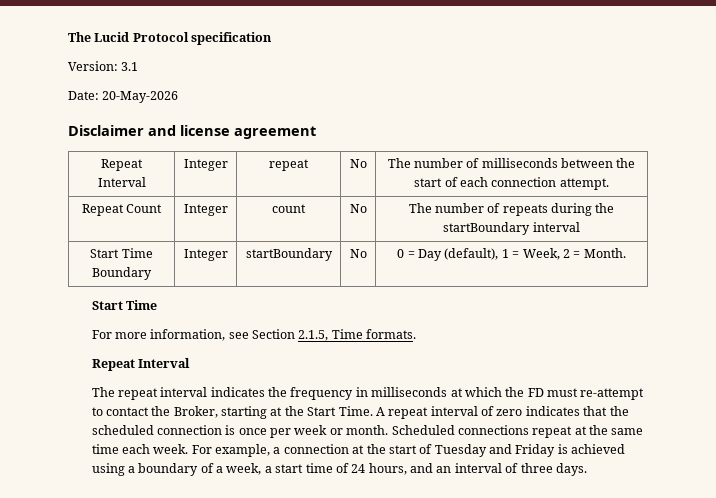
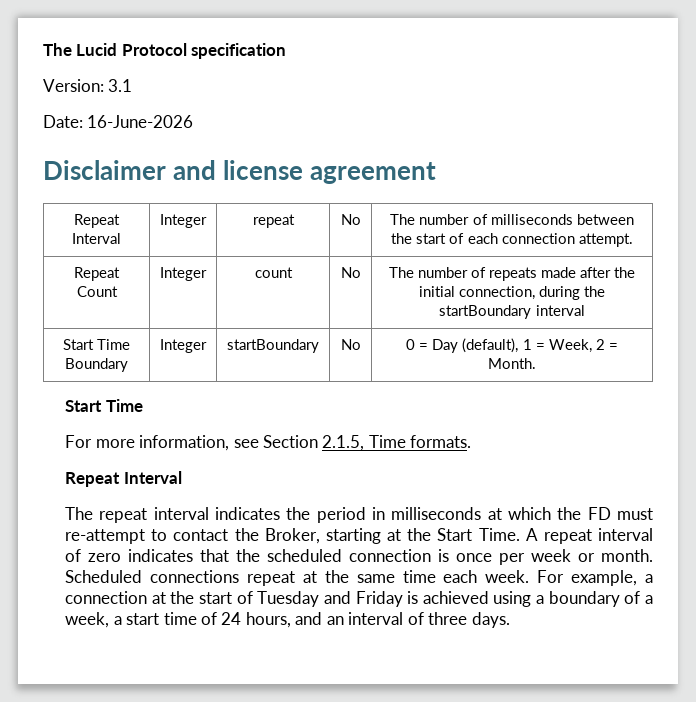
- Date: 20-May-2026
+ Date: 16-June-2026
- Repeat Count | Integer | count | No | The number of repeats during the startBoundary interval
+ Repeat Count | Integer | count | No | The number of repeats made after the initial connection, during the startBoundary interval
- The repeat interval indicates the frequency in milliseconds at which the FD must re-attempt to contact the Broker, starting at the Start Time.
+ The repeat interval indicates the period in milliseconds at which the FD must re-attempt to contact the Broker, starting at the Start Time.

